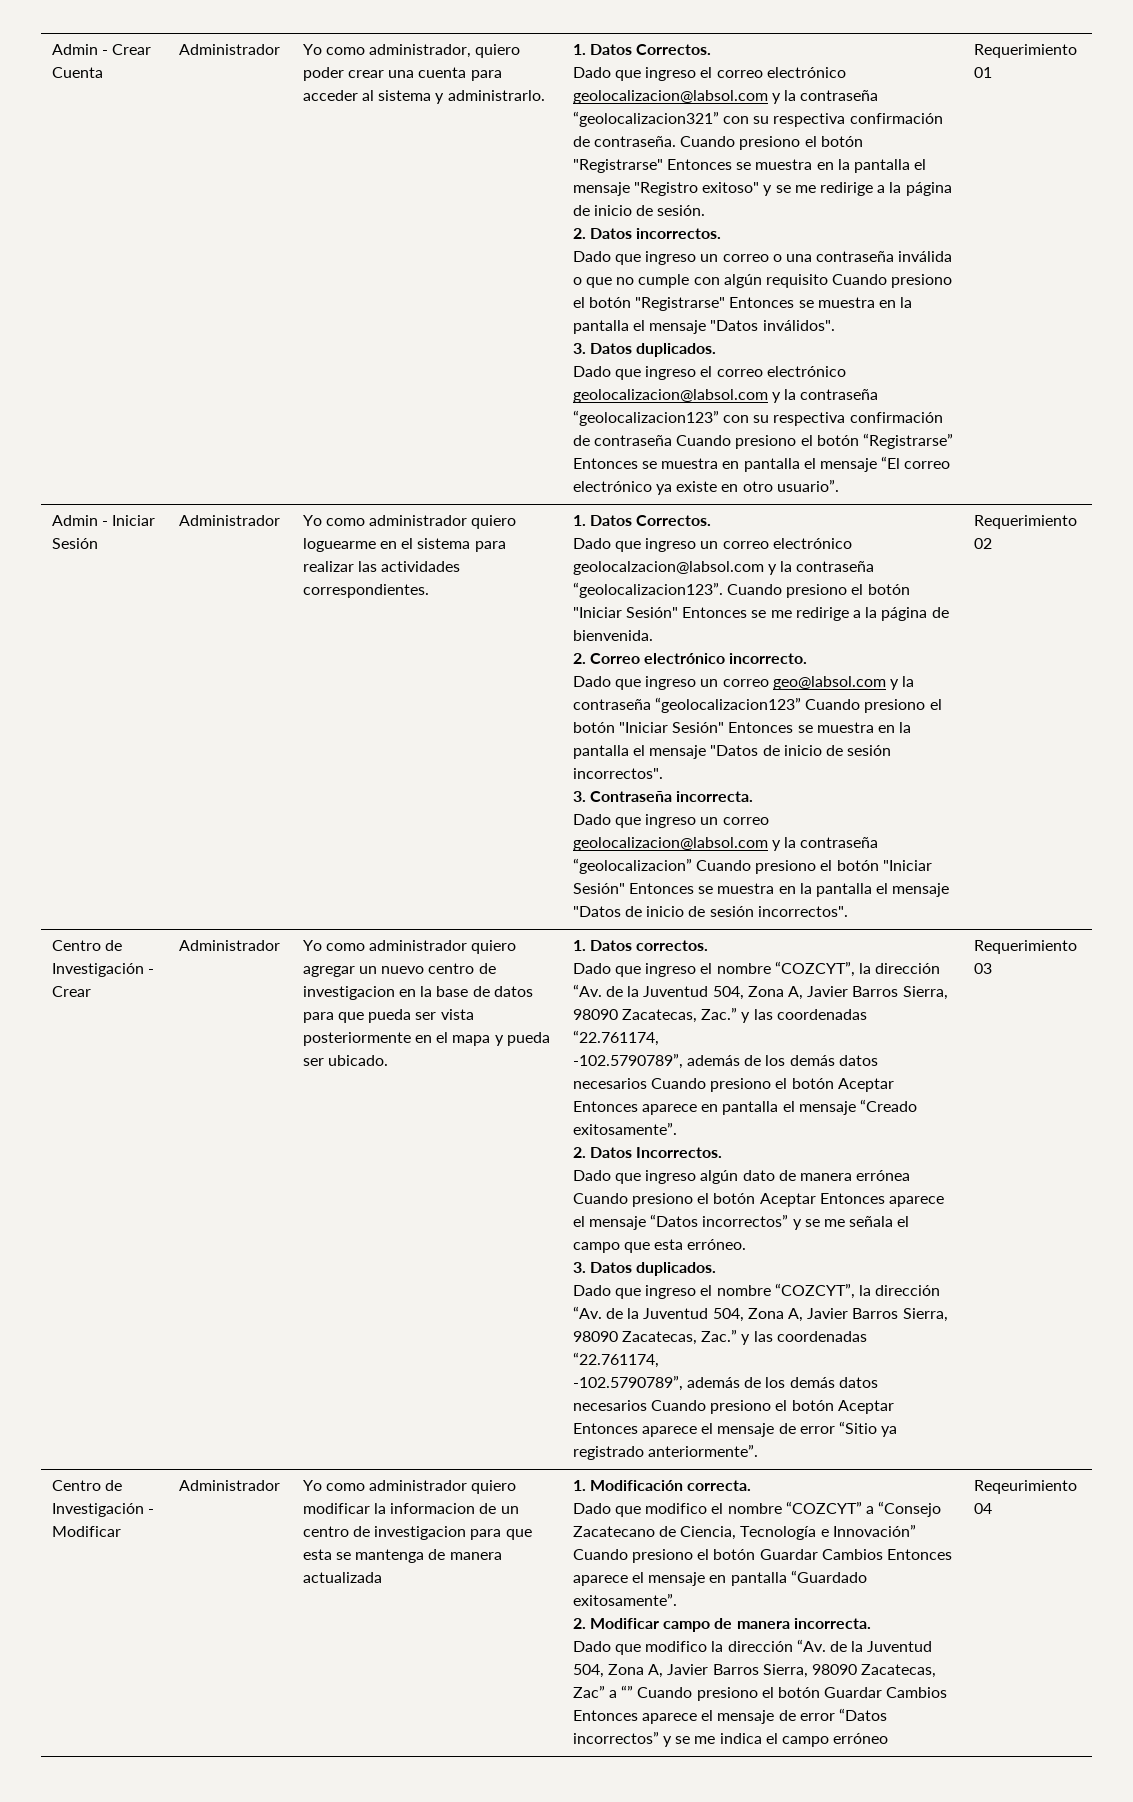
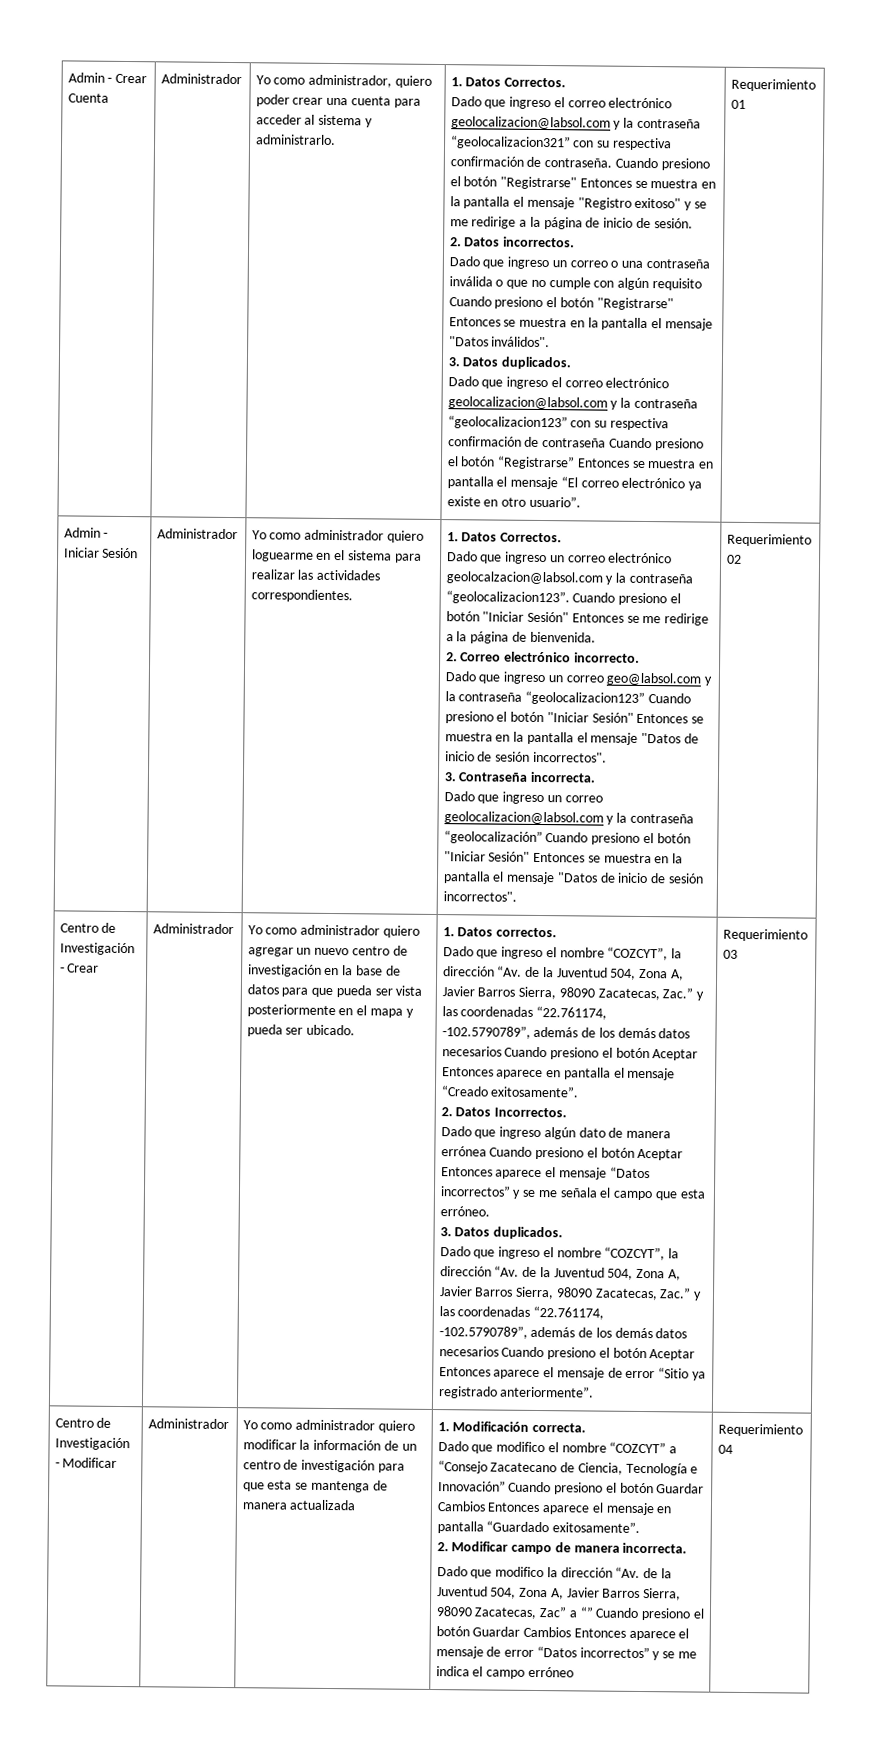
- Dado que ingreso un correo geolocalizacion@labsol.com y la contraseña “geolocalizacion” Cuando presiono el botón "Iniciar Sesión" Entonces se muestra en la pantalla el mensaje "Datos de inicio de sesión incorrectos".
+ Dado que ingreso un correo geolocalizacion@labsol.com y la contraseña “geolocalización” Cuando presiono el botón "Iniciar Sesión" Entonces se muestra en la pantalla el mensaje "Datos de inicio de sesión incorrectos".
- Yo como administrador quiero agregar un nuevo centro de investigacion en la base de datos para que pueda ser vista posteriormente en el mapa y pueda ser ubicado.
+ Yo como administrador quiero agregar un nuevo centro de investigación en la base de datos para que pueda ser vista posteriormente en el mapa y pueda ser ubicado.
- Yo como administrador quiero modificar la informacion de un centro de investigacion para que esta se mantenga de manera actualizada
+ Yo como administrador quiero modificar la información de un centro de investigación para que esta se mantenga de manera actualizada
- Reqeurimiento 04
+ Requerimiento 04

